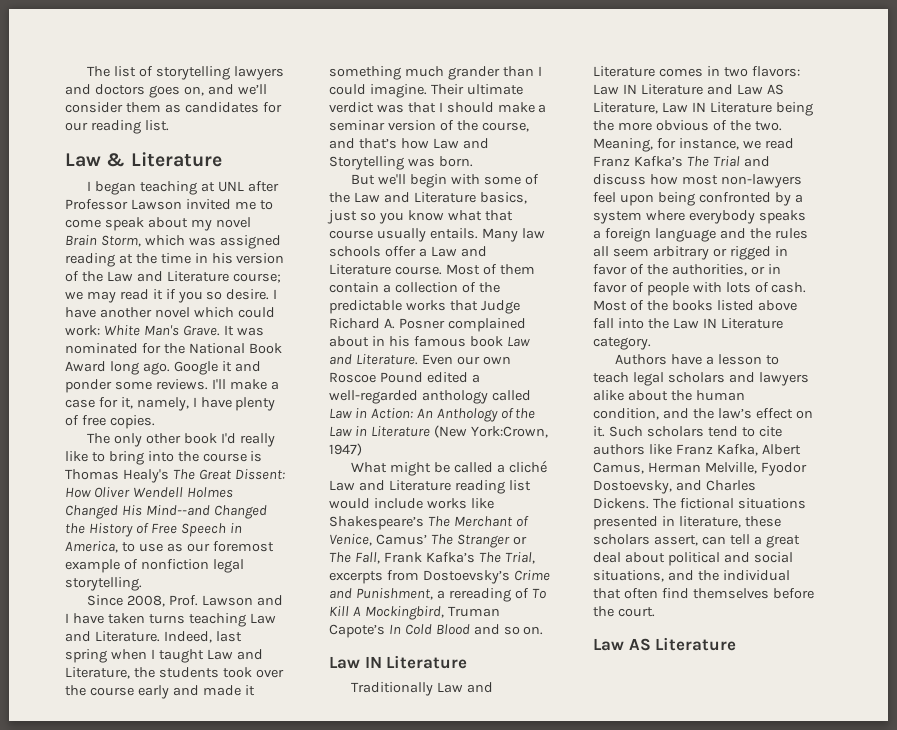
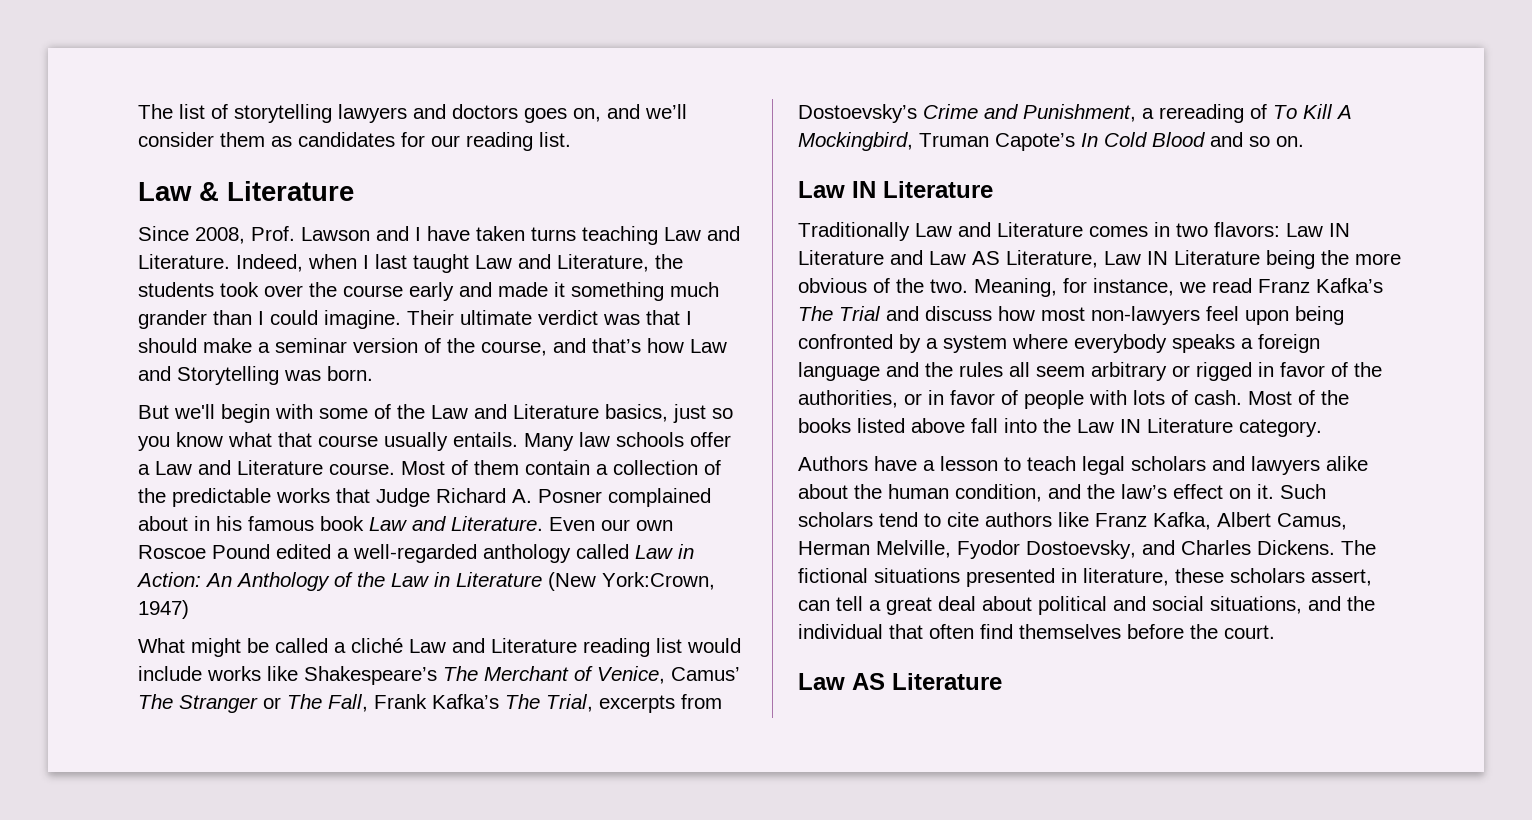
- I began teaching at UNL after Professor Lawson invited me to come speak about my novel Brain Storm, which was assigned reading at the time in his version of the Law and Literature course; we may read it if you so desire. I have another novel which could work: White Man's Grave. It was nominated for the National Book Award long ago. Google it and ponder some reviews. I'll make a case for it, namely, I have plenty of free copies.
- The only other book I'd really like to bring into the course is Thomas Healy's The Great Dissent: How Oliver Wendell Holmes Changed His Mind--and Changed the History of Free Speech in America, to use as our foremost example of nonfiction legal storytelling.
- Indeed, last spring when I taught Law and Literature, the students took over the course early and made it something much grander than I could imagine.
+ Indeed, when I last taught Law and Literature, the students took over the course early and made it something much grander than I could imagine.

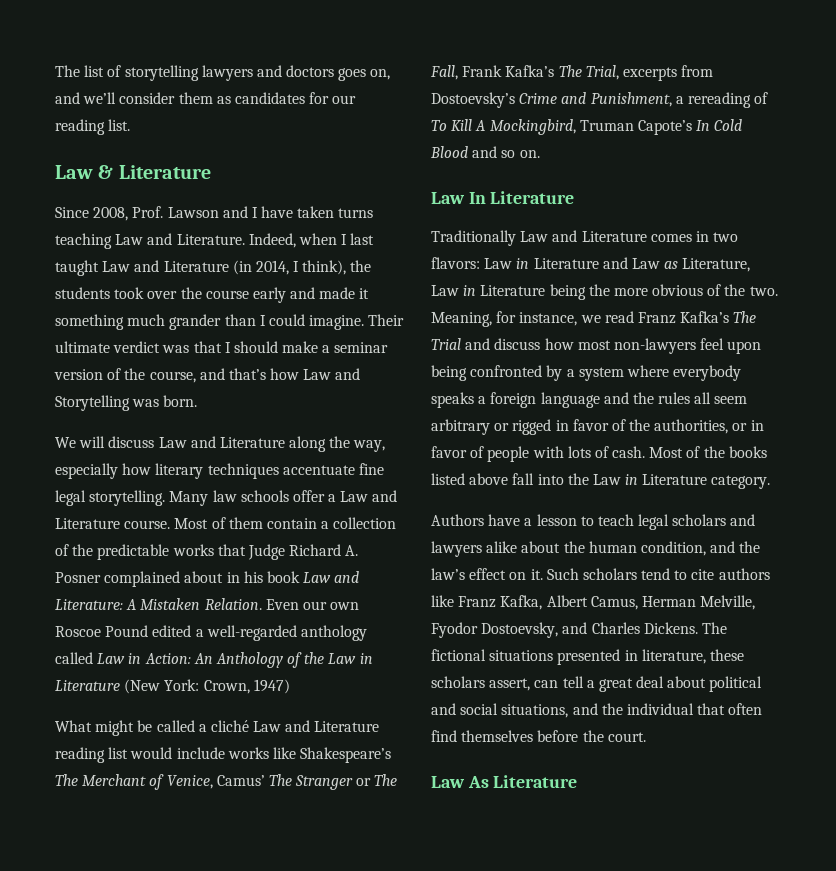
- Indeed, when I last taught Law and Literature, the students took over the course early and made it something much grander than I could imagine.
+ Indeed, when I last taught Law and Literature (in 2014, I think), the students took over the course early and made it something much grander than I could imagine.
- But we'll begin with some of the Law and Literature basics, just so you know what that course usually entails.
+ We will discuss Law and Literature along the way, especially how literary techniques accentuate fine legal storytelling.
- Most of them contain a collection of the predictable works that Judge Richard A. Posner complained about in his famous book Law and Literature.
+ Most of them contain a collection of the predictable works that Judge Richard A. Posner complained about in his book Law and Literature: A Mistaken Relation.
- Even our own Roscoe Pound edited a well-regarded anthology called Law in Action: An Anthology of the Law in Literature (New York:Crown, 1947)
+ Even our own Roscoe Pound edited a well-regarded anthology called Law in Action: An Anthology of the Law in Literature (New York: Crown, 1947)
  What might be called a cliché Law and Literature reading list would include works like Shakespeare’s The Merchant of Venice, Camus’ The Stranger or The Fall, Frank Kafka’s The Trial, excerpts from Dostoevsky’s Crime and Punishment, a rereading of To Kill A Mockingbird, Truman Capote’s In Cold Blood and so on.
- Law IN Literature
+ Law In Literature
- Traditionally Law and Literature comes in two flavors: Law IN Literature and Law AS Literature, Law IN Literature being the more obvious of the two.
+ Traditionally Law and Literature comes in two flavors: Law in Literature and Law as Literature, Law in Literature being the more obvious of the two.
- Most of the books listed above fall into the Law IN Literature category.
+ Most of the books listed above fall into the Law in Literature category.
- Law AS Literature
+ Law As Literature

